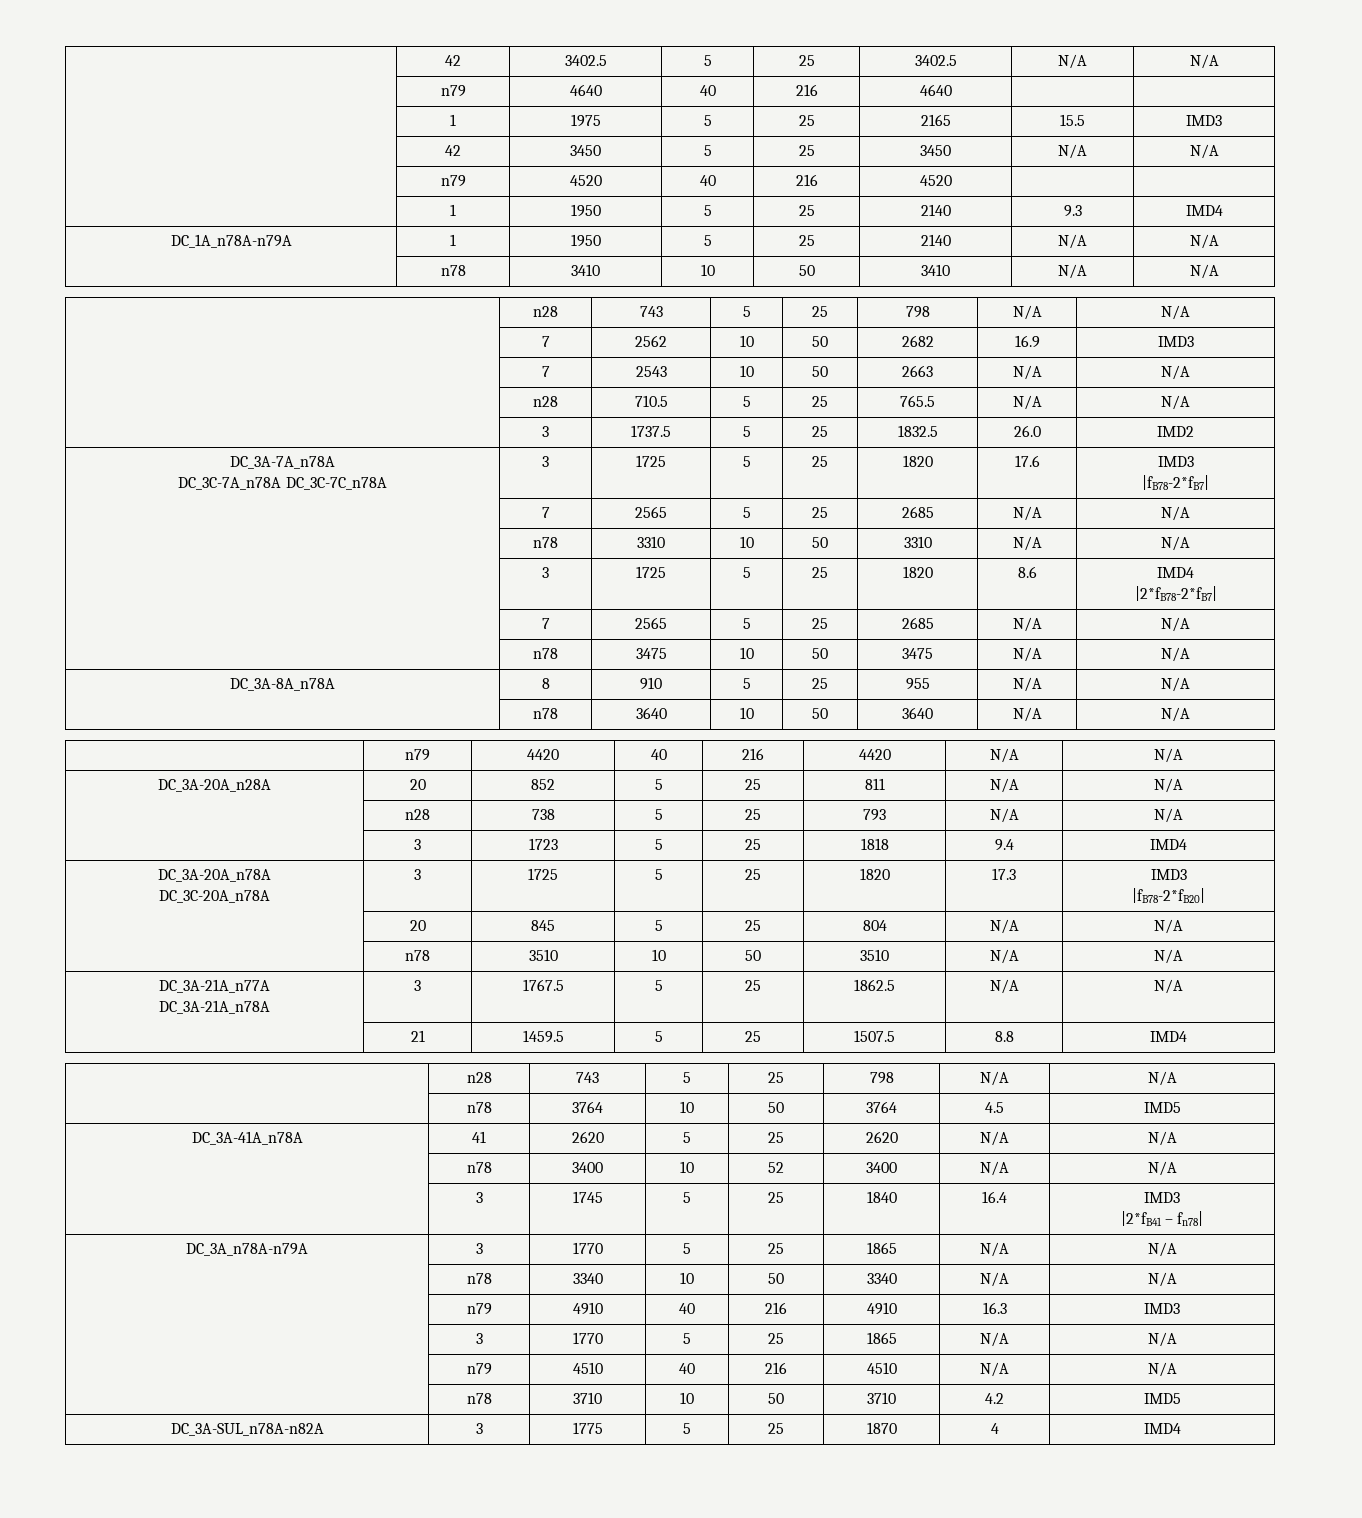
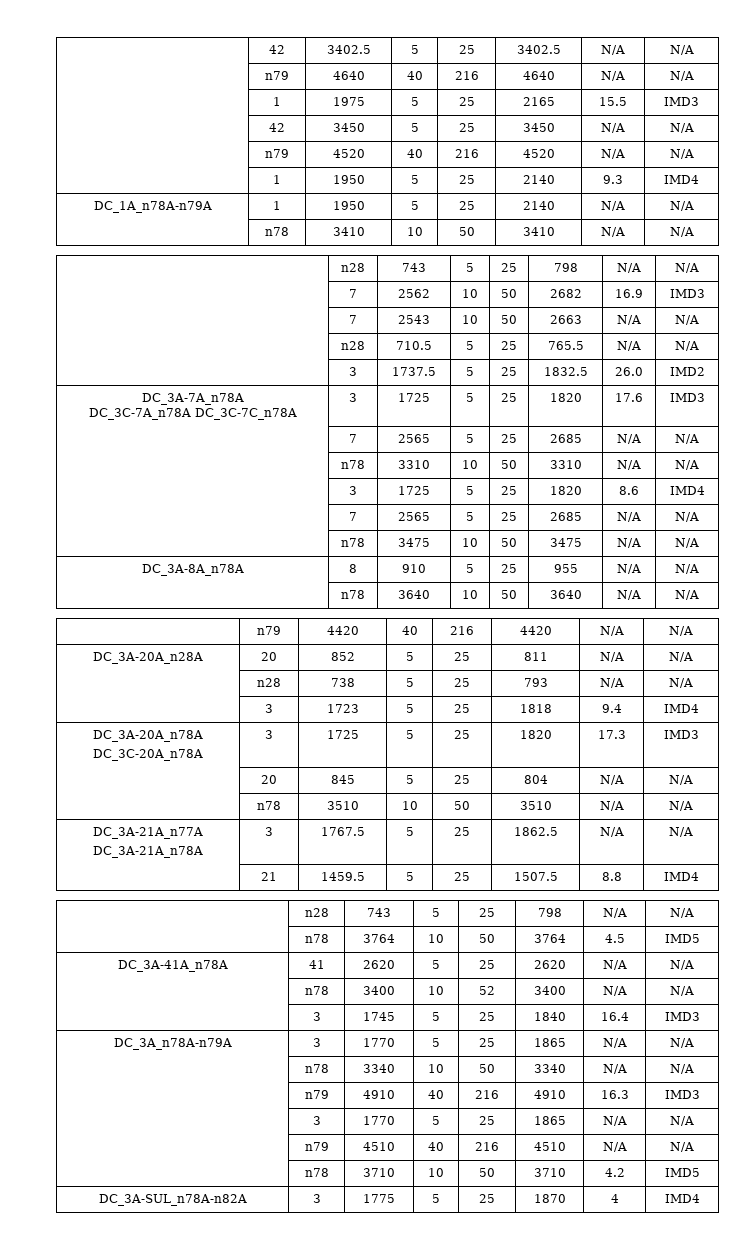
- | n79 | 4640 | 40 | 216 | 4640 | |
+ | n79 | 4640 | 40 | 216 | 4640 | N/A | N/A
- | n79 | 4520 | 40 | 216 | 4520 | |
+ | n79 | 4520 | 40 | 216 | 4520 | N/A | N/A
  DC_3A-7A_n78A
  DC_3C-7A_n78A DC_3C-7C_n78A | 3 | 1725 | 5 | 25 | 1820 | 17.6 | IMD3
- |fB78-2*fB7|
  | 3 | 1725 | 5 | 25 | 1820 | 8.6 | IMD4
- |2*fB78-2*fB7|
  DC_3A-20A_n78A
  DC_3C-20A_n78A | 3 | 1725 | 5 | 25 | 1820 | 17.3 | IMD3
- |fB78-2*fB20|
  | 3 | 1745 | 5 | 25 | 1840 | 16.4 | IMD3
- |2*fB41 – fn78|

